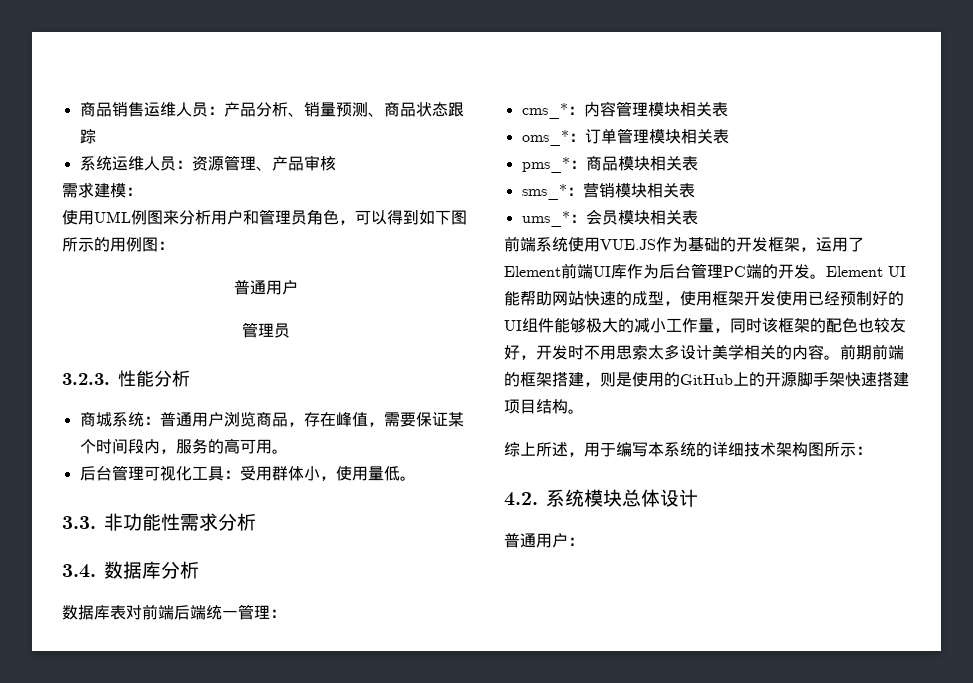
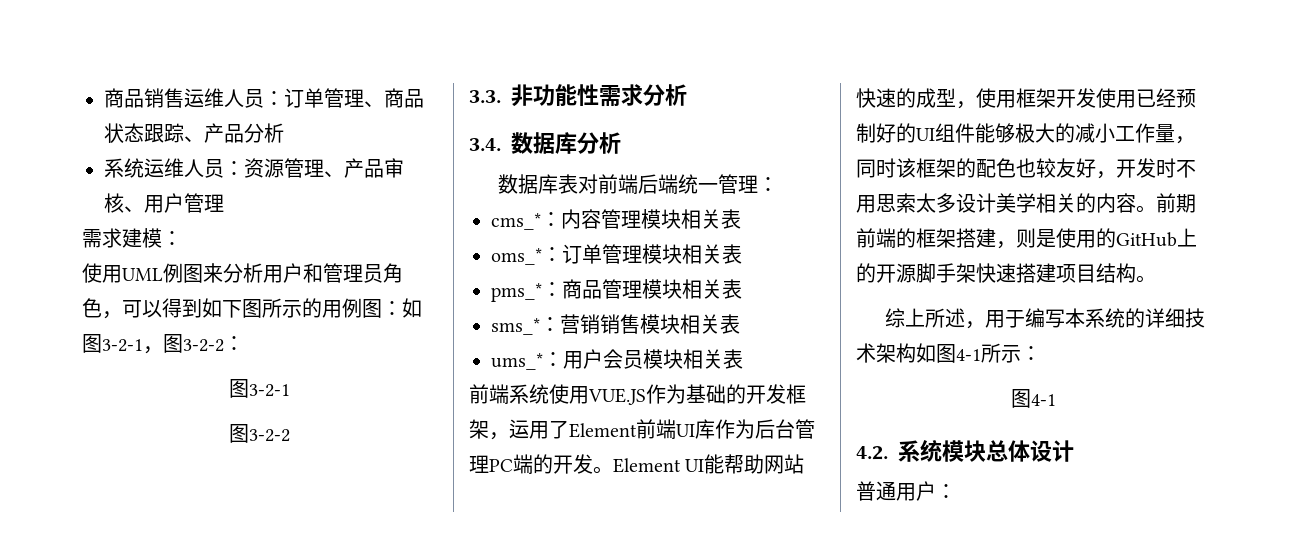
- 商品销售运维人员：产品分析、销量预测、商品状态跟踪
+ 商品销售运维人员：订单管理、商品状态跟踪、产品分析
- 系统运维人员：资源管理、产品审核
+ 系统运维人员：资源管理、产品审核、用户管理
- 使用UML例图来分析用户和管理员角色，可以得到如下图所示的用例图：
- 普通用户
- 管理员
- 3.2.3.性能分析
- 商城系统：普通用户浏览商品，存在峰值，需要保证某个时间段内，服务的高可用。
- 后台管理可视化工具：受用群体小，使用量低。
+ 使用UML例图来分析用户和管理员角色，可以得到如下图所示的用例图：如图3-2-1，图3-2-2：
+ 图3-2-1
+ 图3-2-2
- pms_*：商品模块相关表
+ pms_*：商品管理模块相关表
- sms_*：营销模块相关表
+ sms_*：营销销售模块相关表
- ums_*：会员模块相关表
+ ums_*：用户会员模块相关表
- 综上所述，用于编写本系统的详细技术架构图所示：
+ 综上所述，用于编写本系统的详细技术架构如图4-1所示：
+ 图4-1

